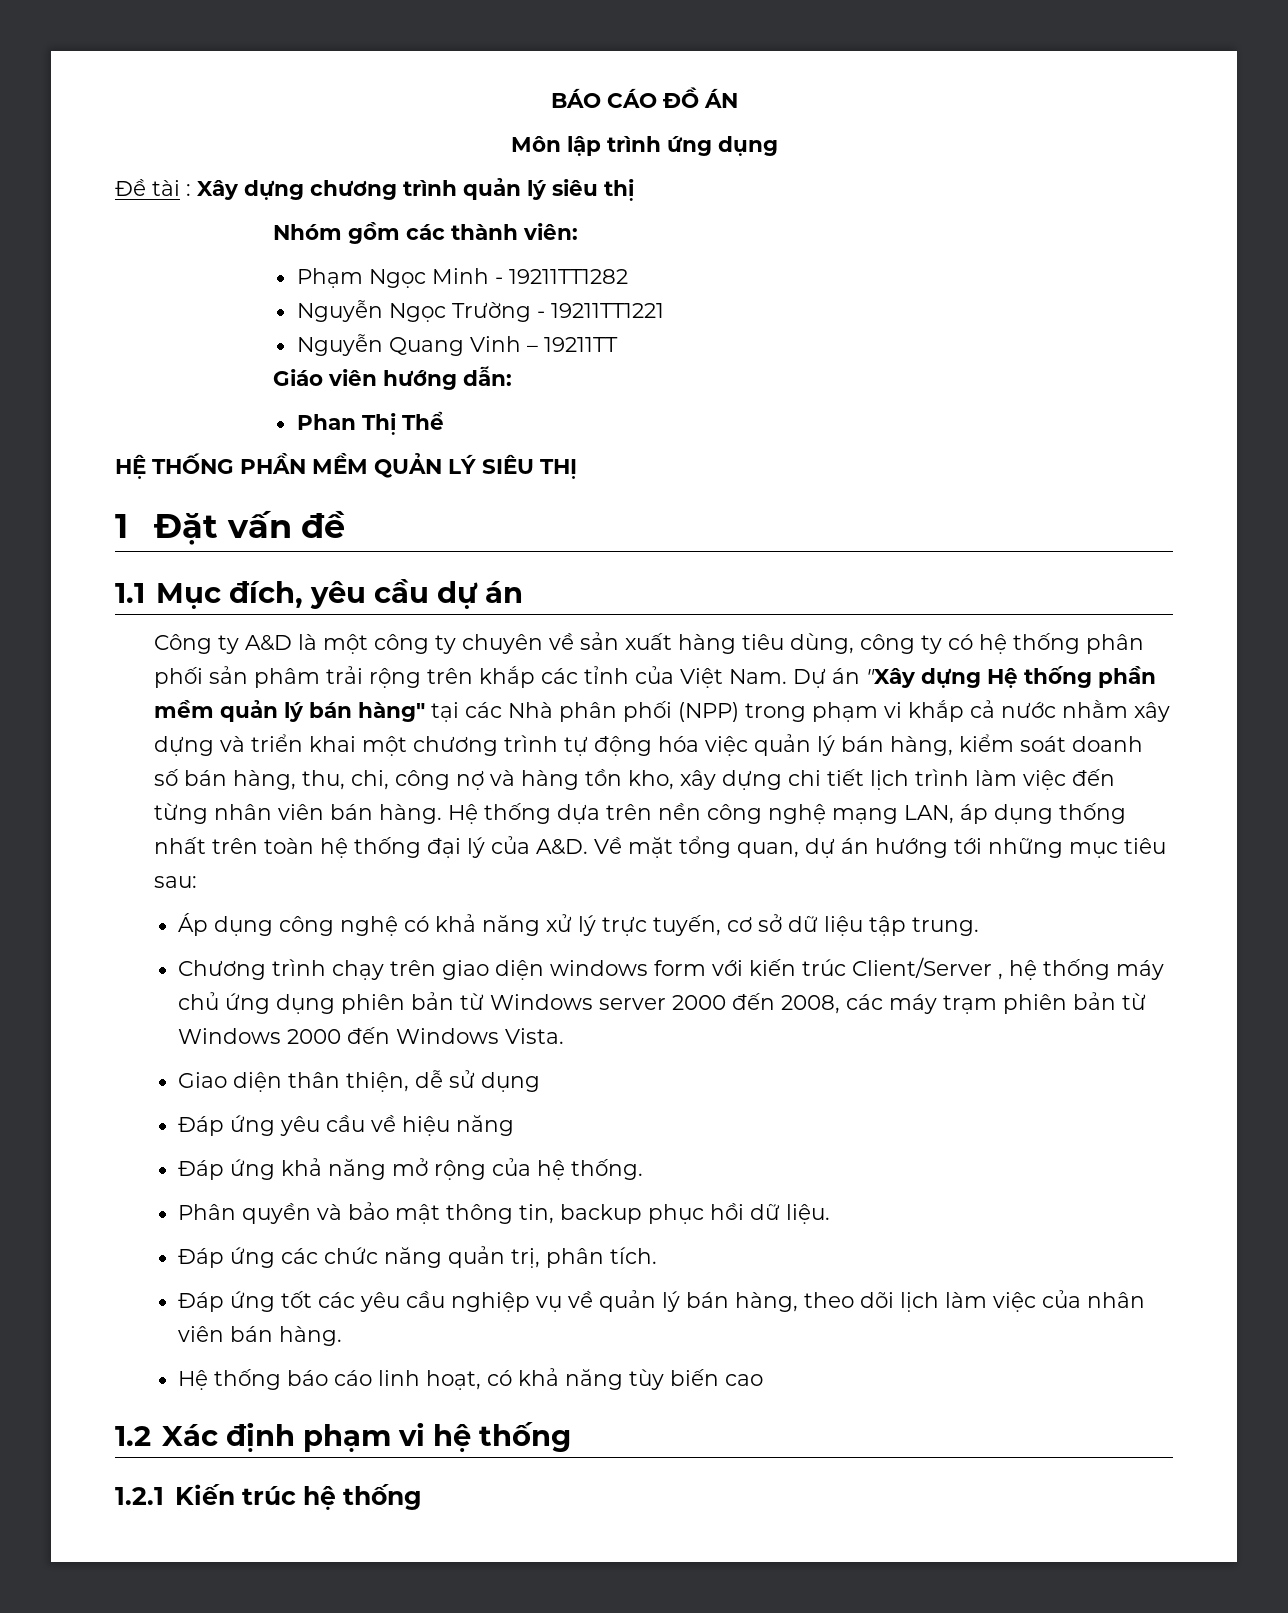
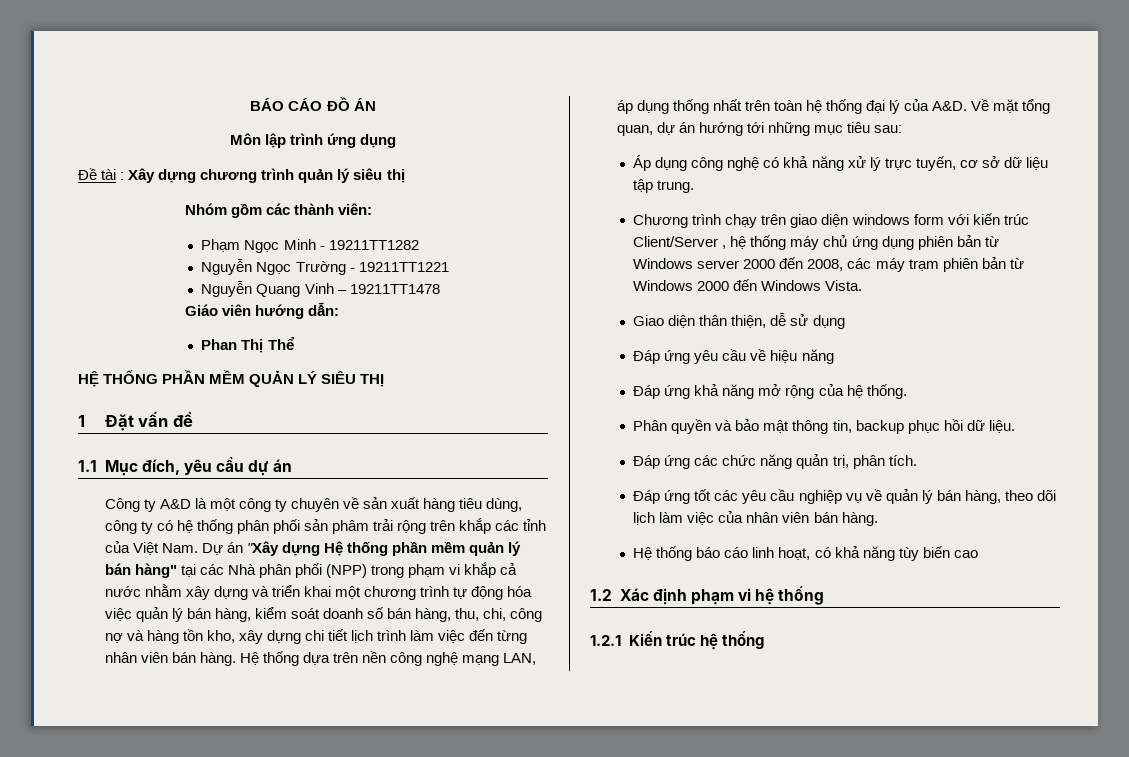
- Nguyễn Quang Vinh – 19211TT
+ Nguyễn Quang Vinh – 19211TT1478

